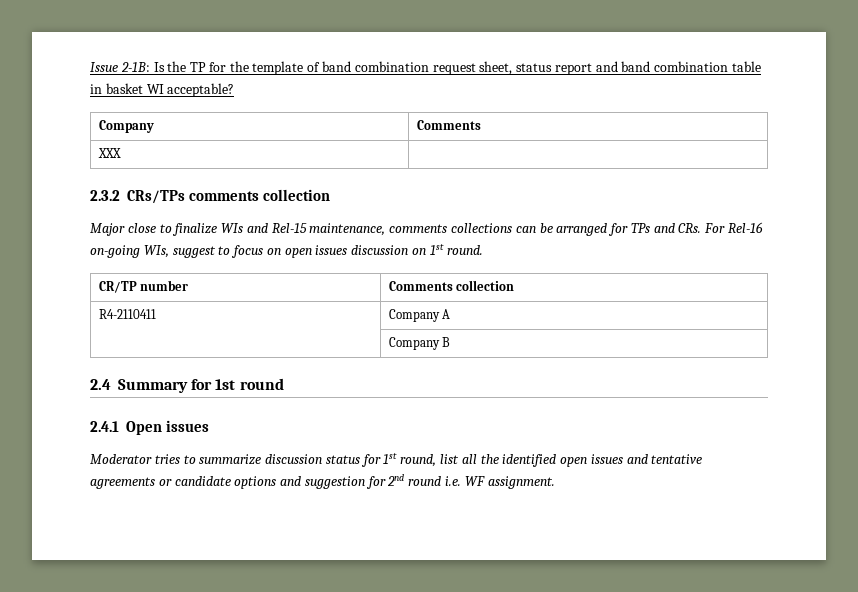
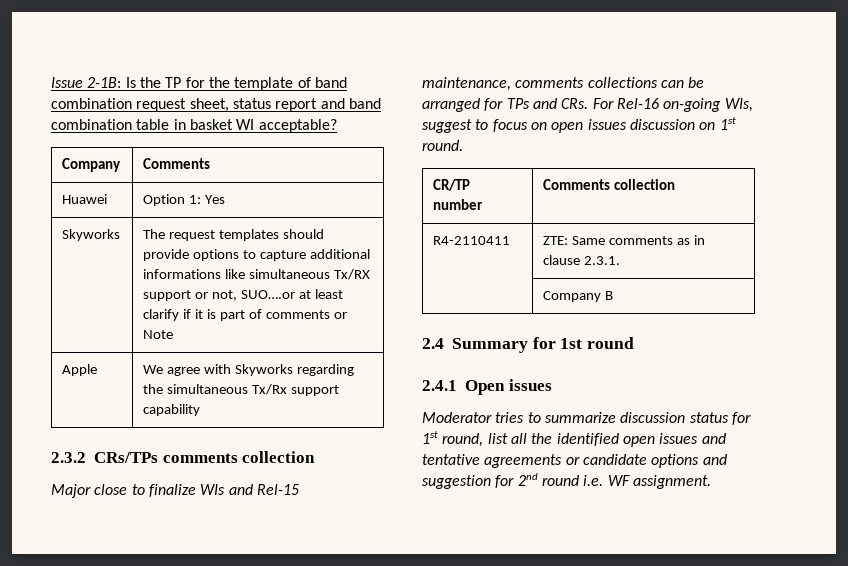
- XXX |
+ Huawei | Option 1: Yes
+ Skyworks | The request templates should provide options to capture additional informations like simultaneous Tx/RX support or not, SUO….or at least clarify if it is part of comments or Note
+ Apple | We agree with Skyworks regarding the simultaneous Tx/Rx support capability
- R4-2110411 | Company A
+ R4-2110411 | ZTE: Same comments as in clause 2.3.1.

